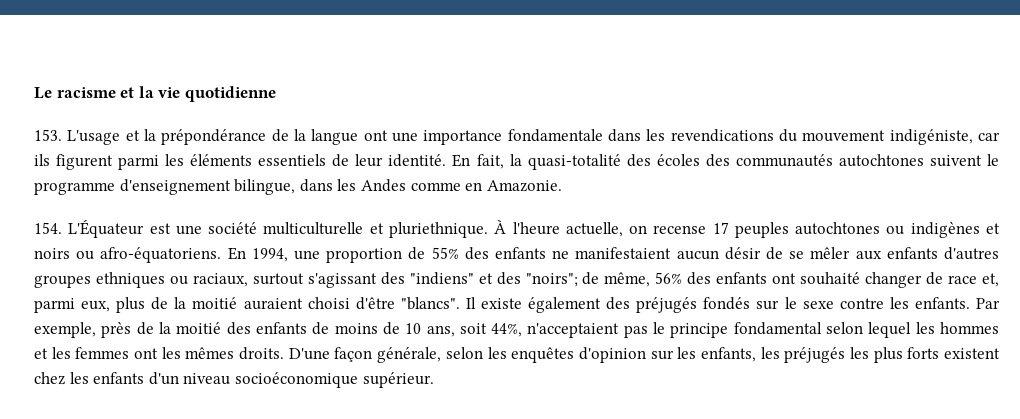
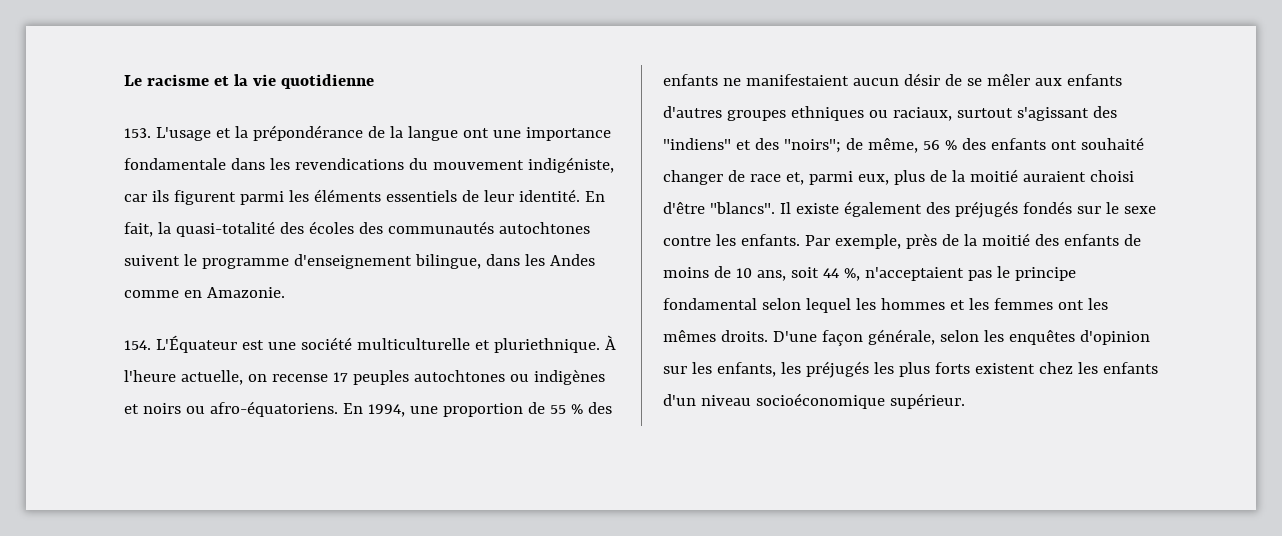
- En 1994, une proportion de 55% des enfants ne manifestaient aucun désir de se mêler aux enfants d'autres groupes ethniques ou raciaux, surtout s'agissant des "indiens" et des "noirs"; de même, 56% des enfants ont souhaité changer de race et, parmi eux, plus de la moitié auraient choisi d'être "blancs".
+ En 1994, une proportion de 55 % des enfants ne manifestaient aucun désir de se mêler aux enfants d'autres groupes ethniques ou raciaux, surtout s'agissant des "indiens" et des "noirs"; de même, 56 % des enfants ont souhaité changer de race et, parmi eux, plus de la moitié auraient choisi d'être "blancs".
- Par exemple, près de la moitié des enfants de moins de 10 ans, soit 44%, n'acceptaient pas le principe fondamental selon lequel les hommes et les femmes ont les mêmes droits.
+ Par exemple, près de la moitié des enfants de moins de 10 ans, soit 44 %, n'acceptaient pas le principe fondamental selon lequel les hommes et les femmes ont les mêmes droits.

